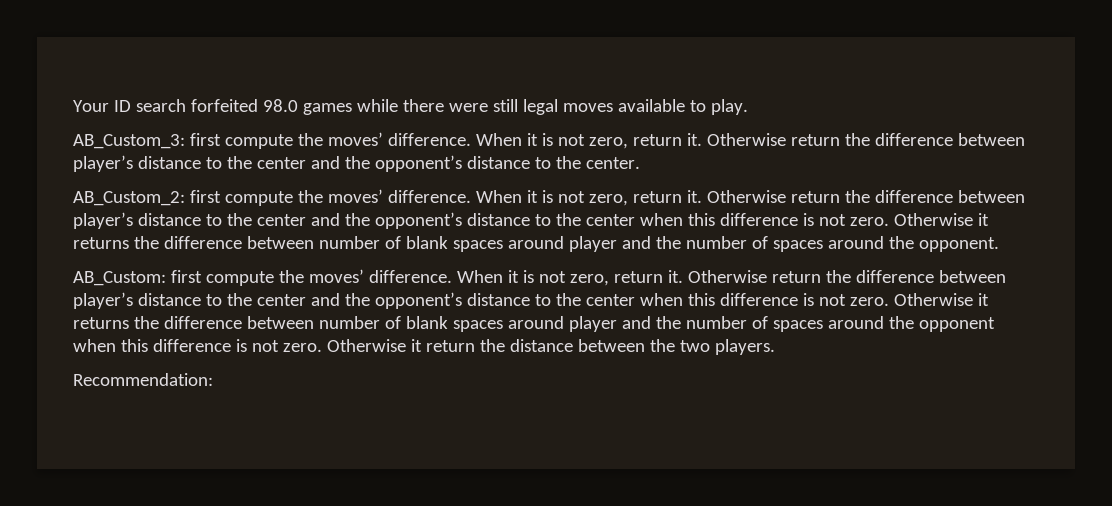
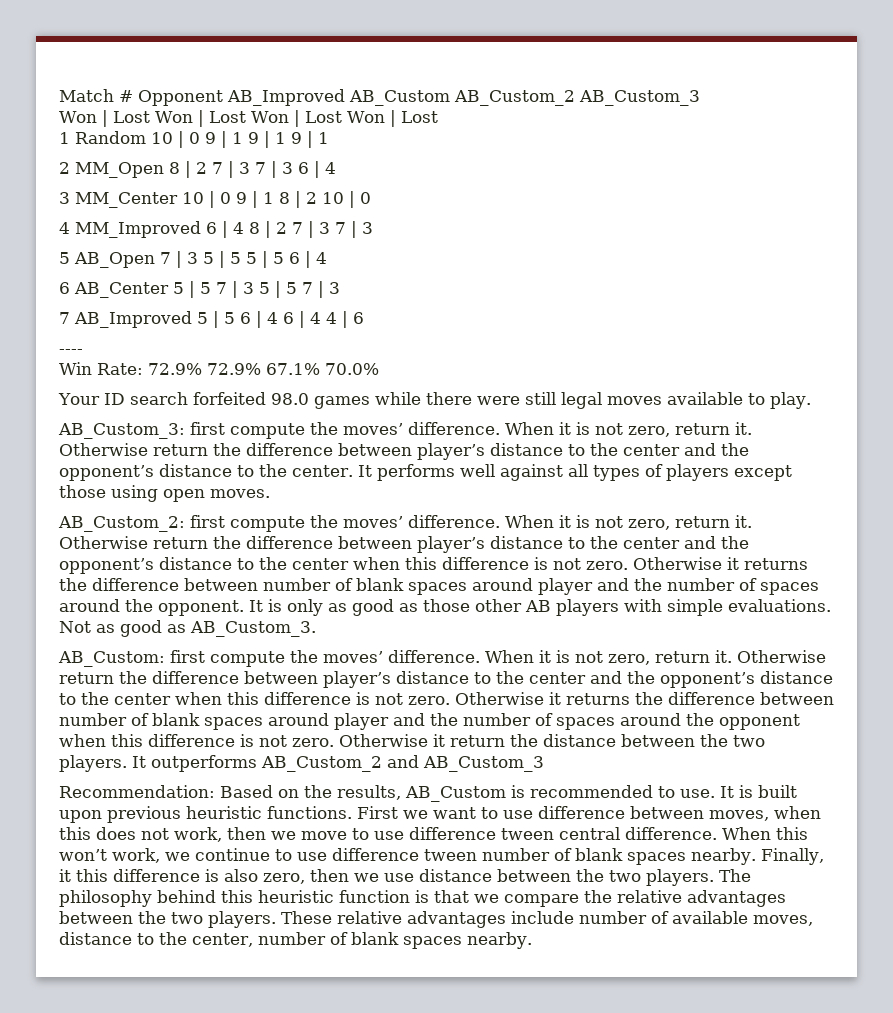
+ Match # Opponent AB_Improved AB_Custom AB_Custom_2 AB_Custom_3
+ Won | Lost Won | Lost Won | Lost Won | Lost
+ 1 Random 10 | 0 9 | 1 9 | 1 9 | 1
+ 2 MM_Open 8 | 2 7 | 3 7 | 3 6 | 4
+ 3 MM_Center 10 | 0 9 | 1 8 | 2 10 | 0
+ 4 MM_Improved 6 | 4 8 | 2 7 | 3 7 | 3
+ 5 AB_Open 7 | 3 5 | 5 5 | 5 6 | 4
+ 6 AB_Center 5 | 5 7 | 3 5 | 5 7 | 3
+ 7 AB_Improved 5 | 5 6 | 4 6 | 4 4 | 6
+ ----
+ Win Rate: 72.9% 72.9% 67.1% 70.0%
+ It performs well against all types of players except those using open moves.
+ It is only as good as those other AB players with simple evaluations. Not as good as AB_Custom_3.
- Otherwise it return the distance between the two players.
- Recommendation:
+ Otherwise it return the distance between the two players. It outperforms AB_Custom_2 and AB_Custom_3
+ Recommendation: Based on the results, AB_Custom is recommended to use. It is built upon previous heuristic functions. First we want to use difference between moves, when this does not work, then we move to use difference tween central difference. When this won’t work, we continue to use difference tween number of blank spaces nearby. Finally, it this difference is also zero, then we use distance between the two players. The philosophy behind this heuristic function is that we compare the relative advantages between the two players. These relative advantages include number of available moves, distance to the center, number of blank spaces nearby.

